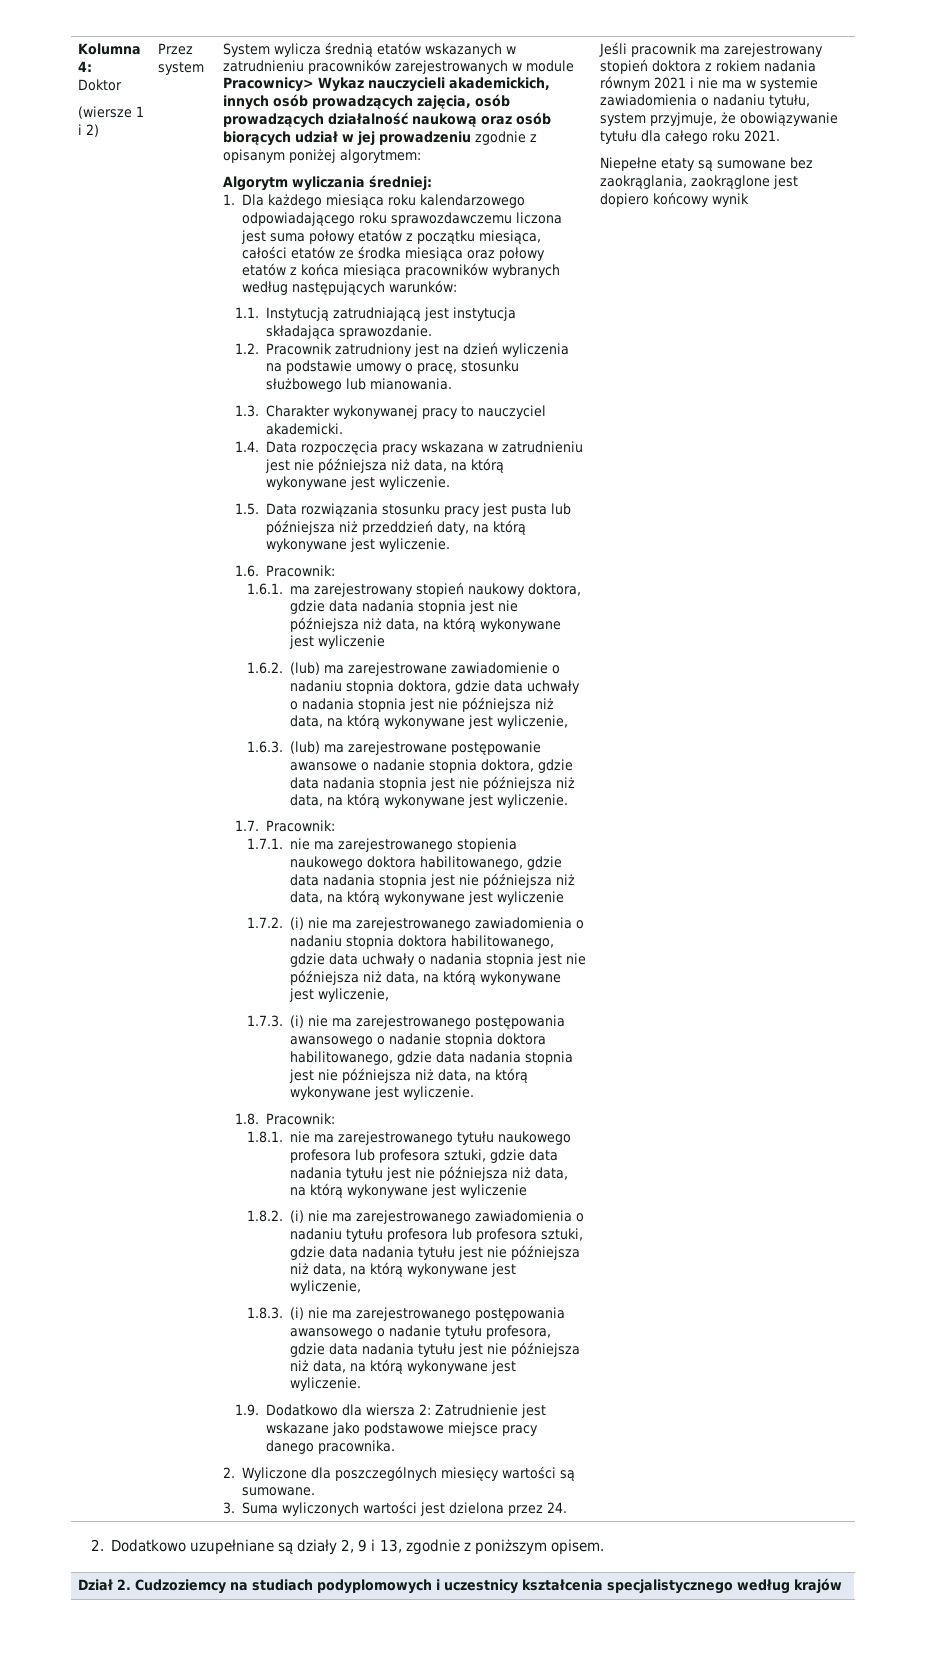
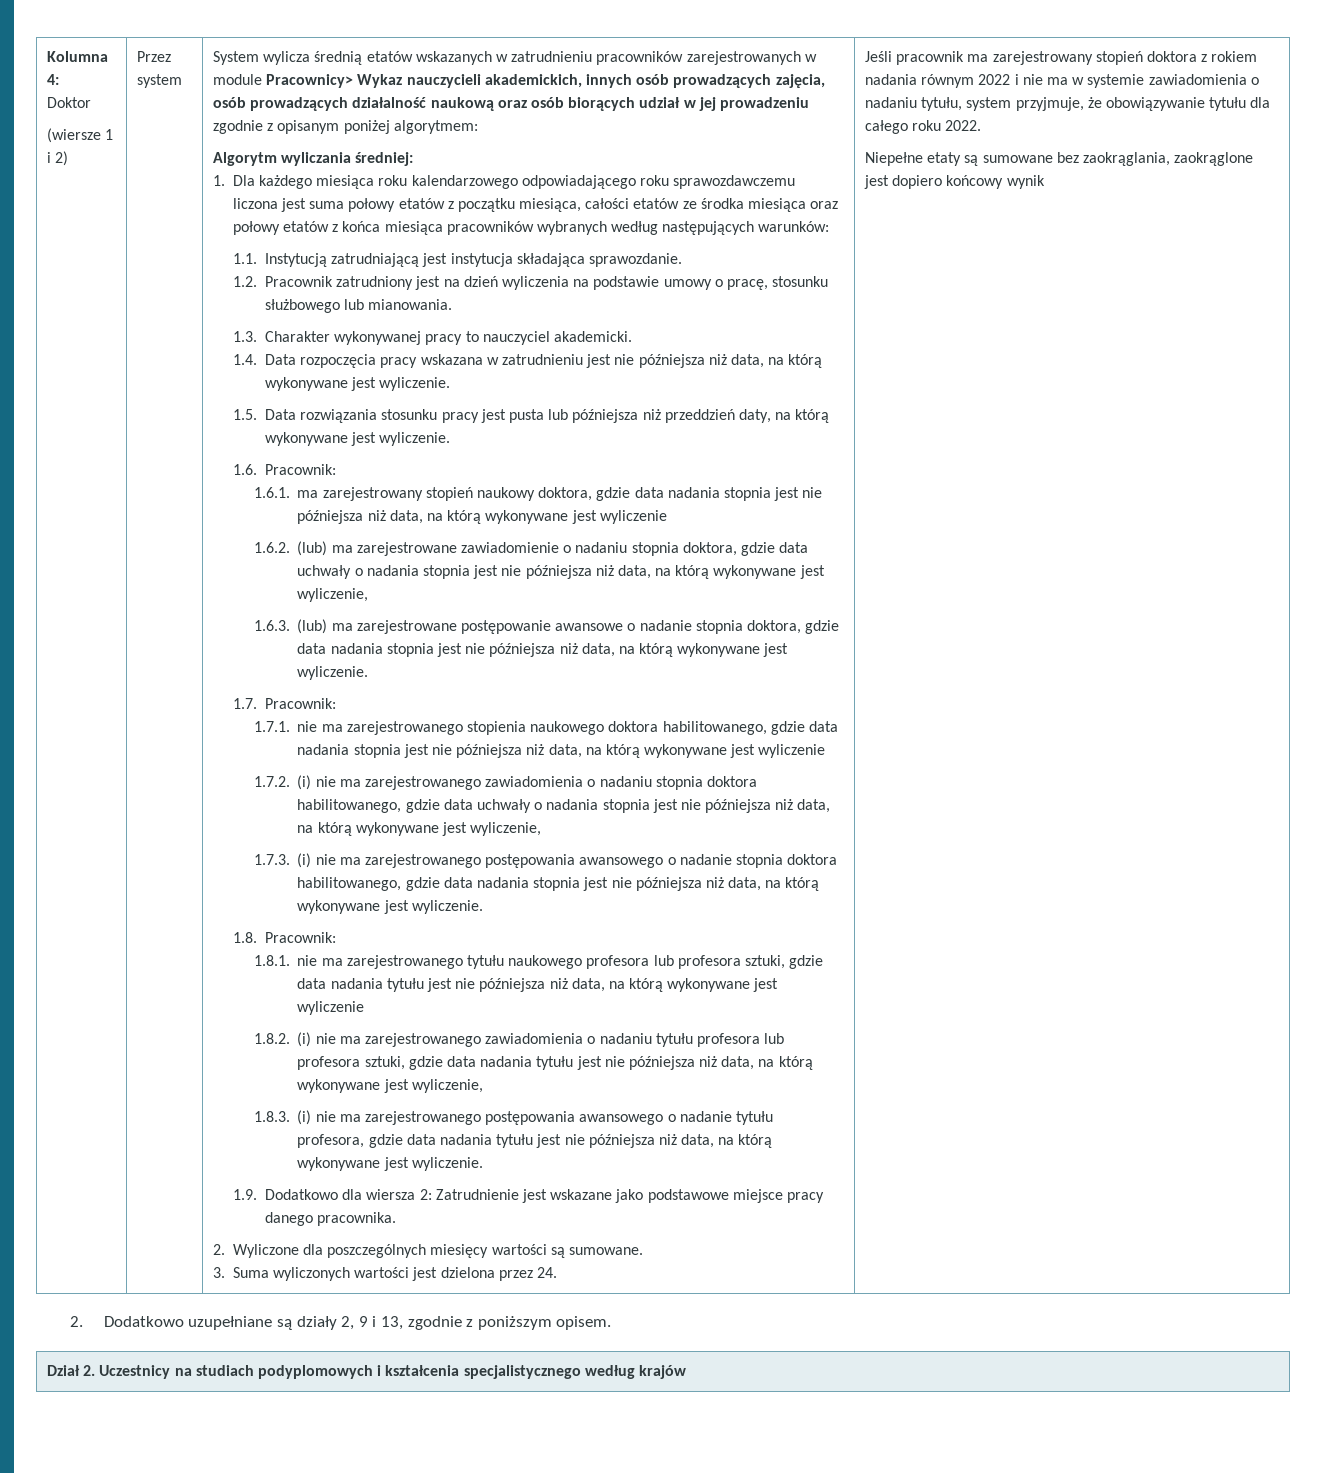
- Jeśli pracownik ma zarejestrowany stopień doktora z rokiem nadania równym 2021 i nie ma w systemie zawiadomienia o nadaniu tytułu, system przyjmuje, że obowiązywanie tytułu dla całego roku 2021.
+ Jeśli pracownik ma zarejestrowany stopień doktora z rokiem nadania równym 2022 i nie ma w systemie zawiadomienia o nadaniu tytułu, system przyjmuje, że obowiązywanie tytułu dla całego roku 2022.
- Dział 2. Cudzoziemcy na studiach podyplomowych i uczestnicy kształcenia specjalistycznego według krajów
+ Dział 2. Uczestnicy na studiach podyplomowych i kształcenia specjalistycznego według krajów

